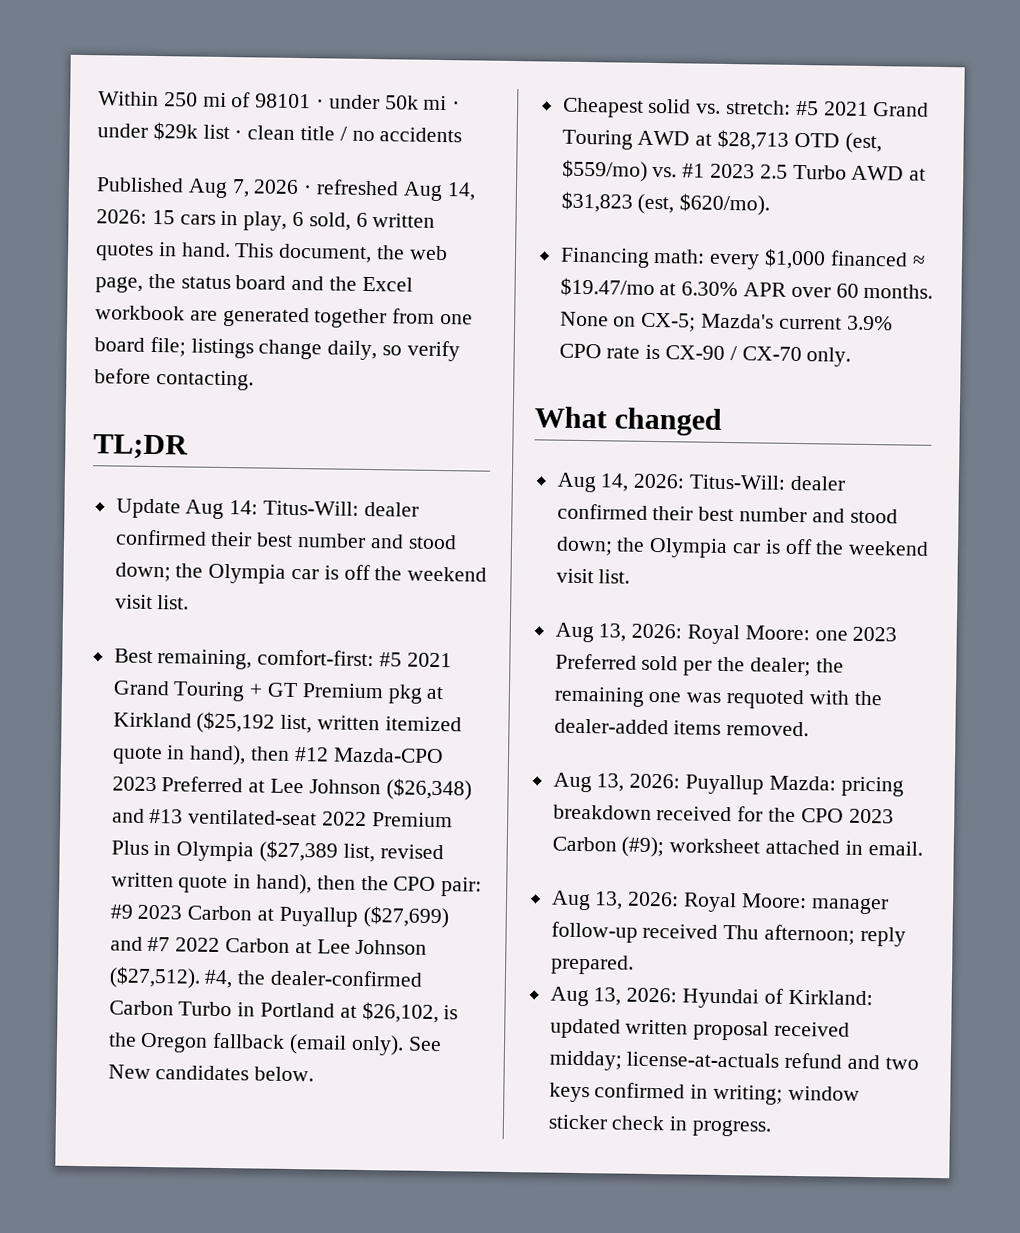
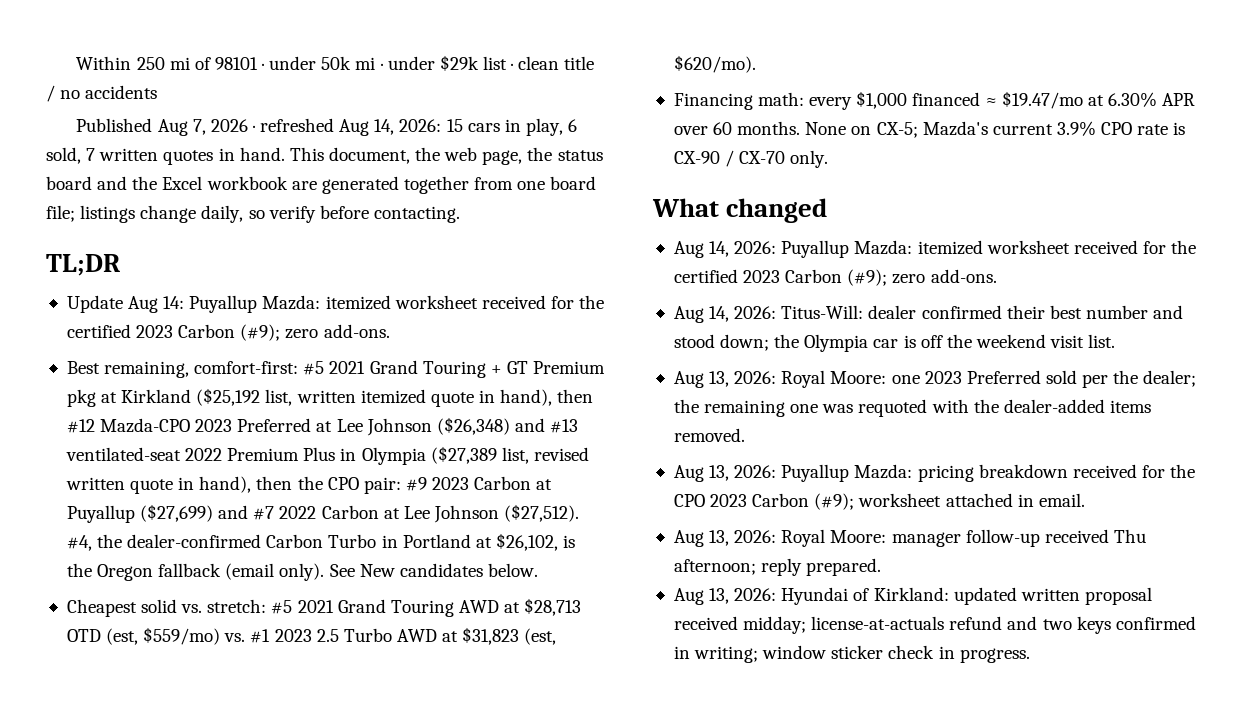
- Published Aug 7, 2026 · refreshed Aug 14, 2026: 15 cars in play, 6 sold, 6 written quotes in hand.
+ Published Aug 7, 2026 · refreshed Aug 14, 2026: 15 cars in play, 6 sold, 7 written quotes in hand.
- Update Aug 14: Titus-Will: dealer confirmed their best number and stood down; the Olympia car is off the weekend visit list.
+ Update Aug 14: Puyallup Mazda: itemized worksheet received for the certified 2023 Carbon (#9); zero add-ons.
+ Aug 14, 2026: Puyallup Mazda: itemized worksheet received for the certified 2023 Carbon (#9); zero add-ons.

